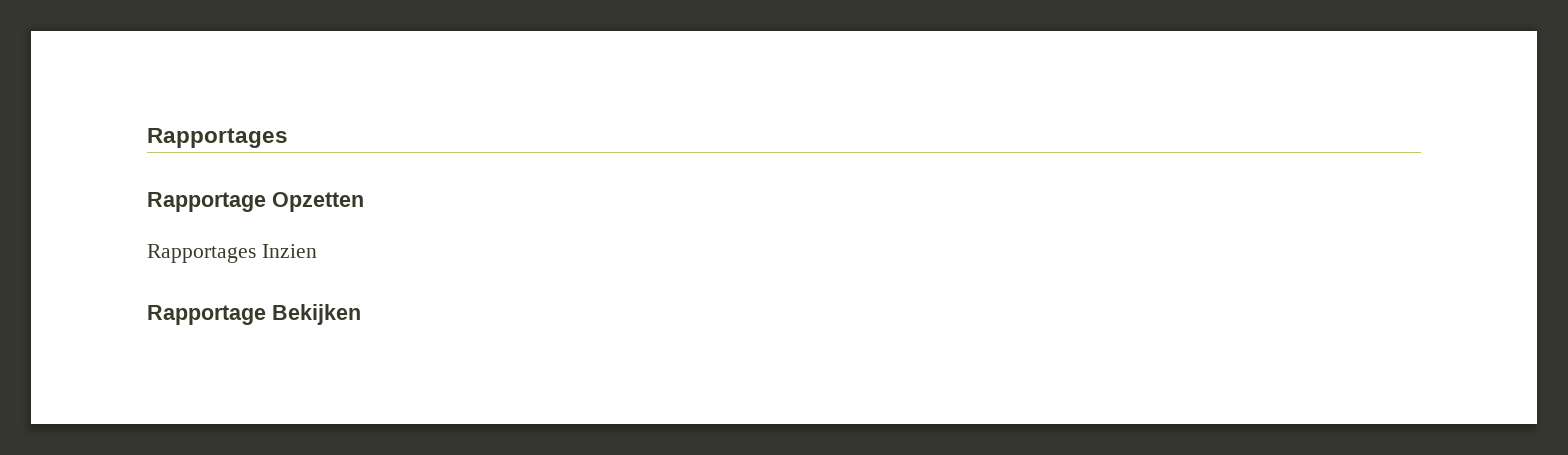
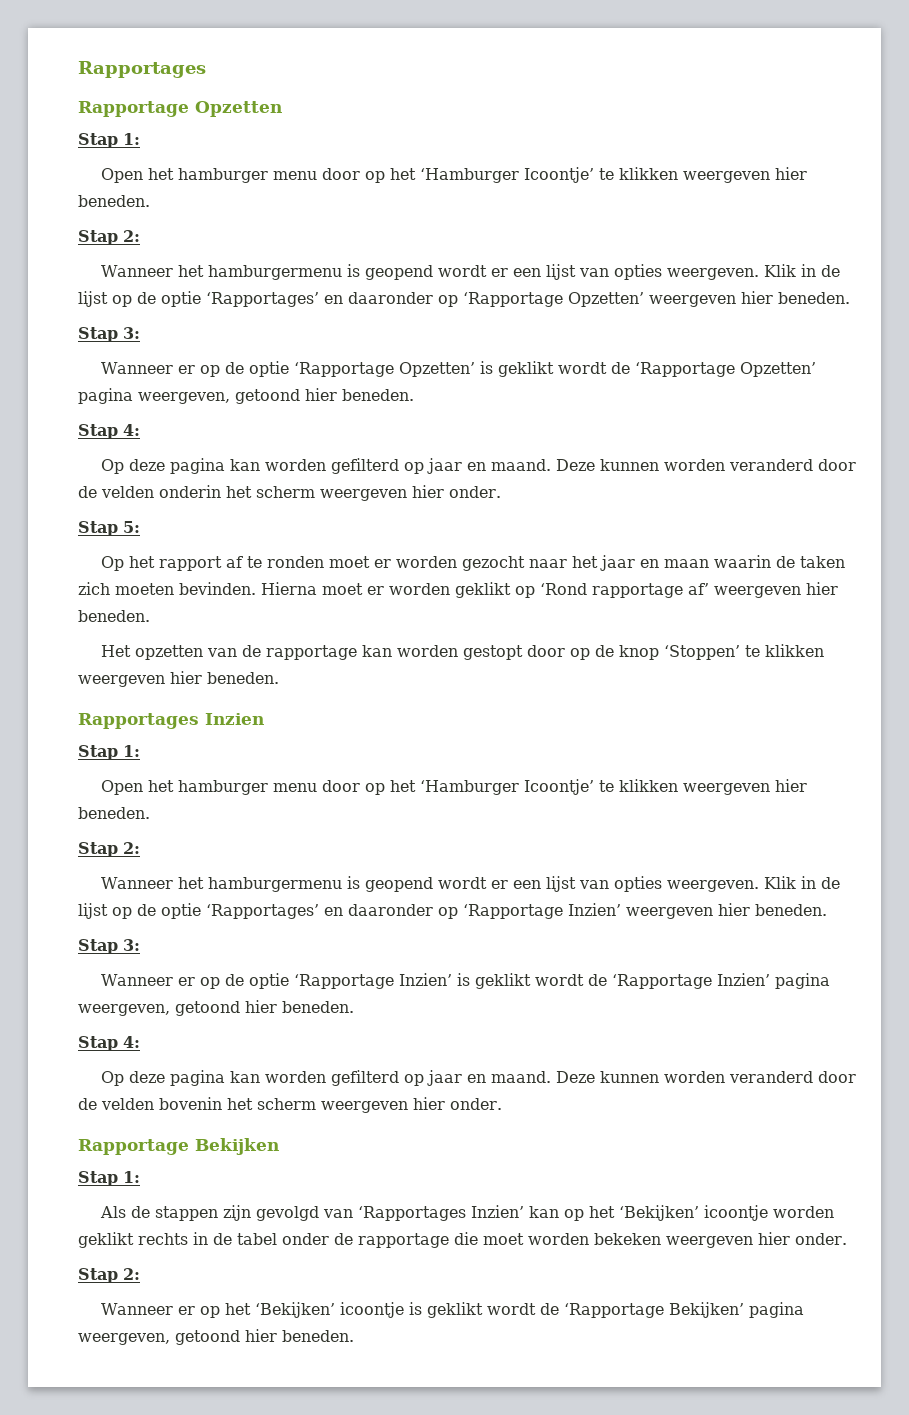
  Rapportage Opzetten
+ Stap 1:
+ Open het hamburger menu door op het ‘Hamburger Icoontje’ te klikken weergeven hier beneden.
+ Stap 2:
+ Wanneer het hamburgermenu is geopend wordt er een lijst van opties weergeven. Klik in de lijst op de optie ‘Rapportages’ en daaronder op ‘Rapportage Opzetten’ weergeven hier beneden.
+ Stap 3:
+ Wanneer er op de optie ‘Rapportage Opzetten’ is geklikt wordt de ‘Rapportage Opzetten’ pagina weergeven, getoond hier beneden.
+ Stap 4:
+ Op deze pagina kan worden gefilterd op jaar en maand. Deze kunnen worden veranderd door de velden onderin het scherm weergeven hier onder.
+ Stap 5:
+ Op het rapport af te ronden moet er worden gezocht naar het jaar en maan waarin de taken zich moeten bevinden. Hierna moet er worden geklikt op ‘Rond rapportage af’ weergeven hier beneden.
+ Het opzetten van de rapportage kan worden gestopt door op de knop ‘Stoppen’ te klikken weergeven hier beneden.
  Rapportages Inzien
+ Stap 1:
+ Open het hamburger menu door op het ‘Hamburger Icoontje’ te klikken weergeven hier beneden.
+ Stap 2:
+ Wanneer het hamburgermenu is geopend wordt er een lijst van opties weergeven. Klik in de lijst op de optie ‘Rapportages’ en daaronder op ‘Rapportage Inzien’ weergeven hier beneden.
+ Stap 3:
+ Wanneer er op de optie ‘Rapportage Inzien’ is geklikt wordt de ‘Rapportage Inzien’ pagina weergeven, getoond hier beneden.
+ Stap 4:
+ Op deze pagina kan worden gefilterd op jaar en maand. Deze kunnen worden veranderd door de velden bovenin het scherm weergeven hier onder.
  Rapportage Bekijken
+ Stap 1:
+ Als de stappen zijn gevolgd van ‘Rapportages Inzien’ kan op het ‘Bekijken’ icoontje worden geklikt rechts in de tabel onder de rapportage die moet worden bekeken weergeven hier onder.
+ Stap 2:
+ Wanneer er op het ‘Bekijken’ icoontje is geklikt wordt de ‘Rapportage Bekijken’ pagina weergeven, getoond hier beneden.

